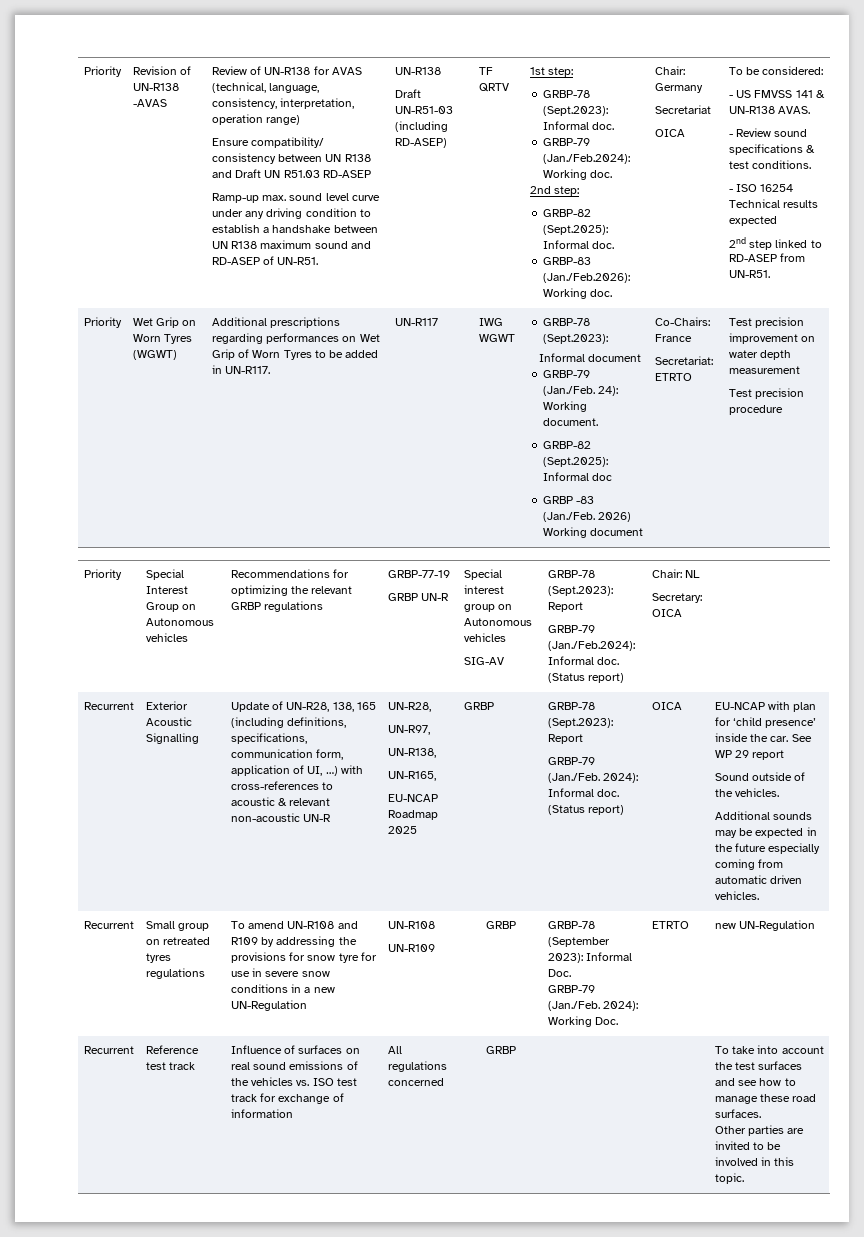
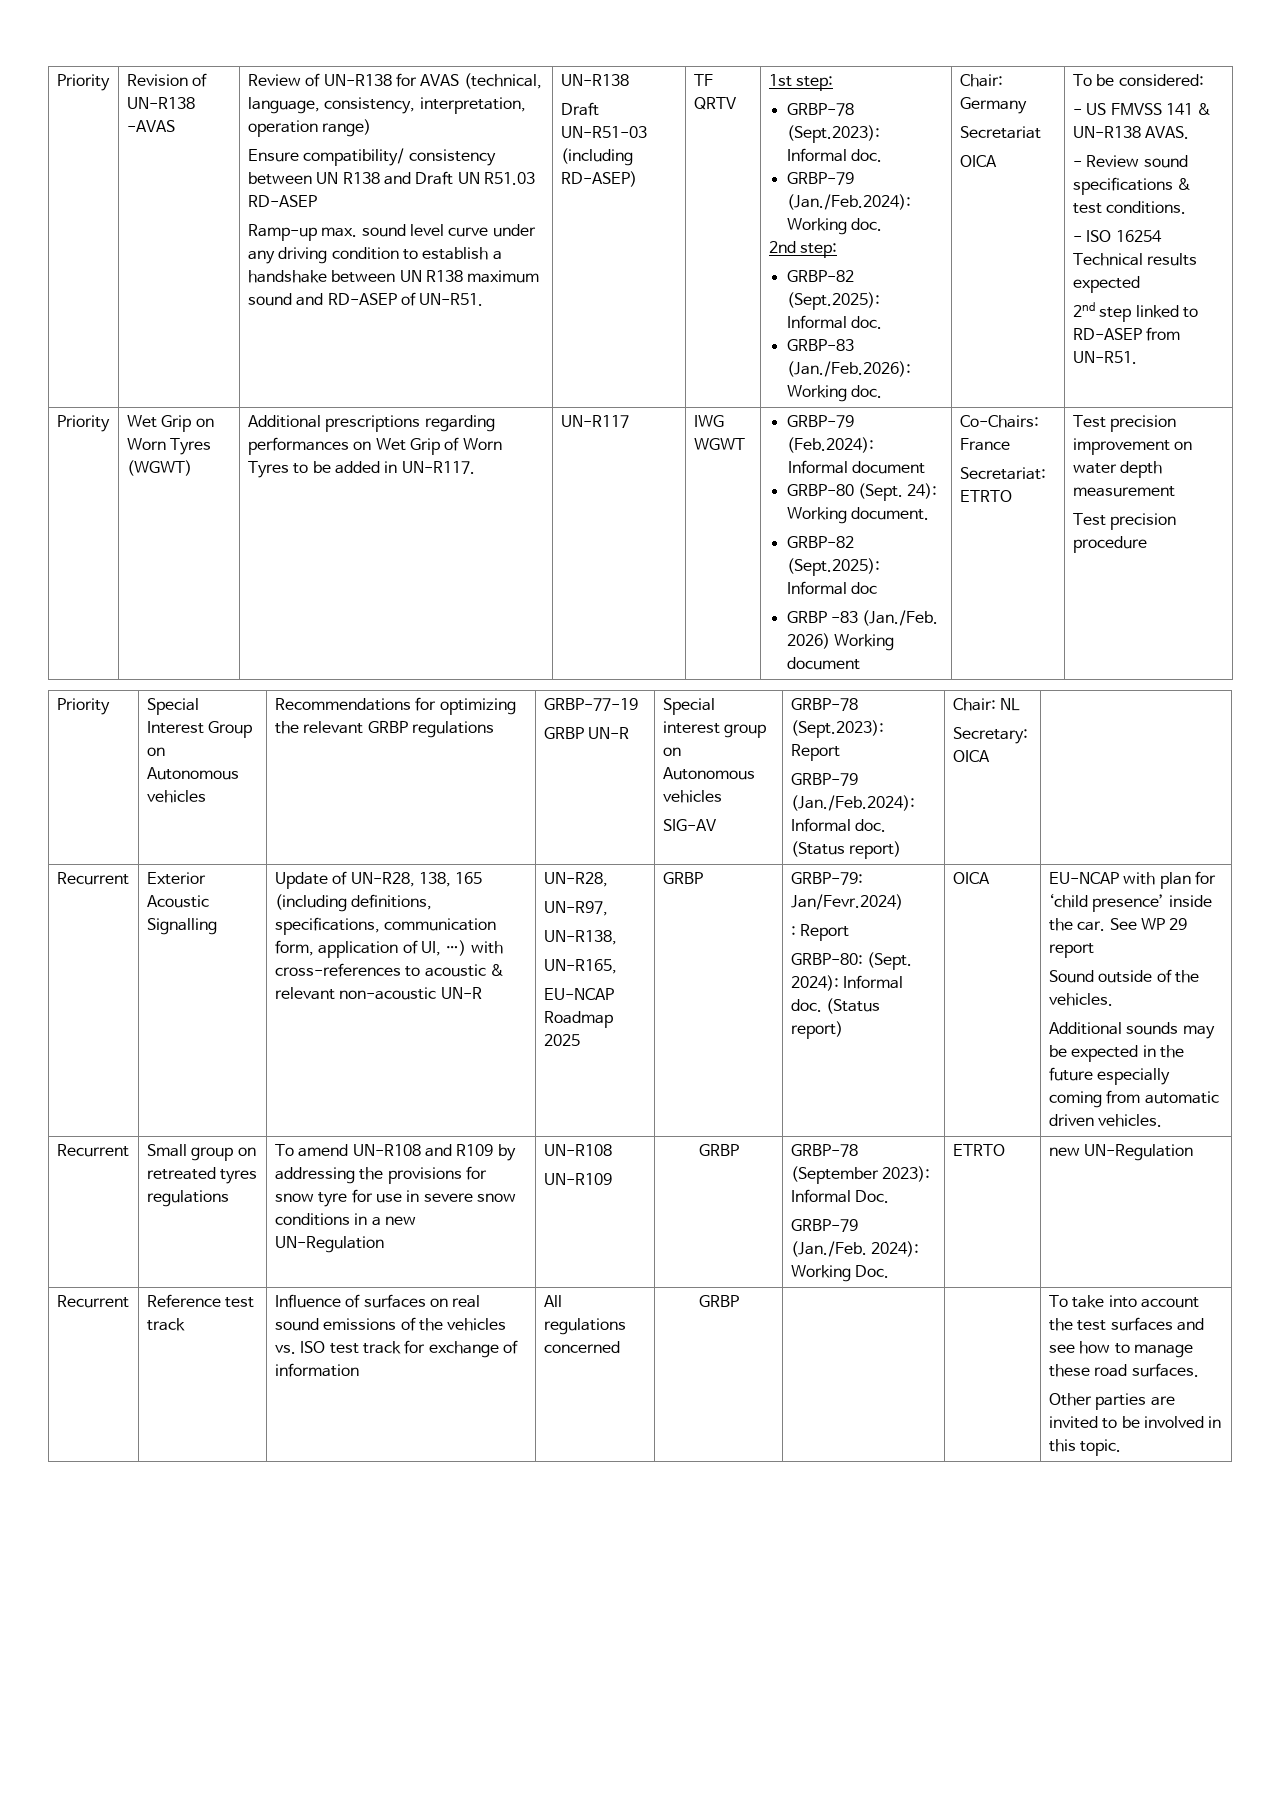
- IWG WGWT | GRBP-78 (Sept.2023):
+ IWG WGWT | GRBP-79 (Feb.2024):
- GRBP-79 (Jan./Feb. 24): Working document.
+ GRBP-80 (Sept. 24): Working document.
- GRBP | GRBP-78 (Sept.2023): Report
- GRBP-79 (Jan./Feb. 2024): Informal doc.
+ GRBP | GRBP-79: Jan/Fevr.2024)
+ : Report
+ GRBP-80: (Sept. 2024): Informal doc.

